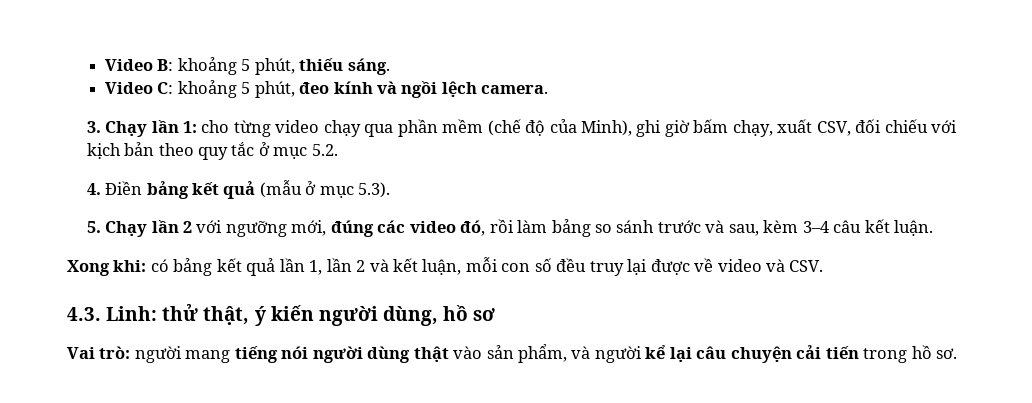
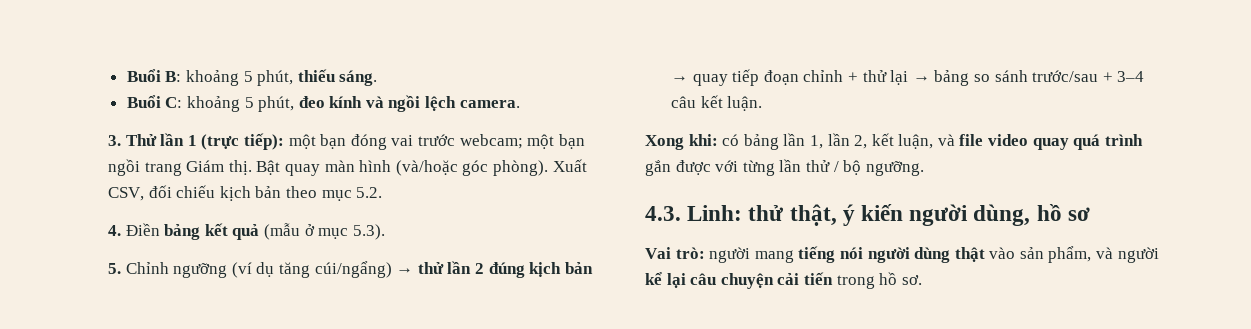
- Video B: khoảng 5 phút, thiếu sáng.
+ Buổi B: khoảng 5 phút, thiếu sáng.
- Video C: khoảng 5 phút, đeo kính và ngồi lệch camera.
+ Buổi C: khoảng 5 phút, đeo kính và ngồi lệch camera.
- 3. Chạy lần 1: cho từng video chạy qua phần mềm (chế độ của Minh), ghi giờ bấm chạy, xuất CSV, đối chiếu với kịch bản theo quy tắc ở mục 5.2.
+ 3. Thử lần 1 (trực tiếp): một bạn đóng vai trước webcam; một bạn ngồi trang Giám thị. Bật quay màn hình (và/hoặc góc phòng). Xuất CSV, đối chiếu kịch bản theo mục 5.2.
- 5. Chạy lần 2 với ngưỡng mới, đúng các video đó, rồi làm bảng so sánh trước và sau, kèm 3–4 câu kết luận.
+ 5. Chỉnh ngưỡng (ví dụ tăng cúi/ngẩng) → thử lần 2 đúng kịch bản → quay tiếp đoạn chỉnh + thử lại → bảng so sánh trước/sau + 3–4 câu kết luận.
- Xong khi: có bảng kết quả lần 1, lần 2 và kết luận, mỗi con số đều truy lại được về video và CSV.
+ Xong khi: có bảng lần 1, lần 2, kết luận, và file video quay quá trình gắn được với từng lần thử / bộ ngưỡng.

